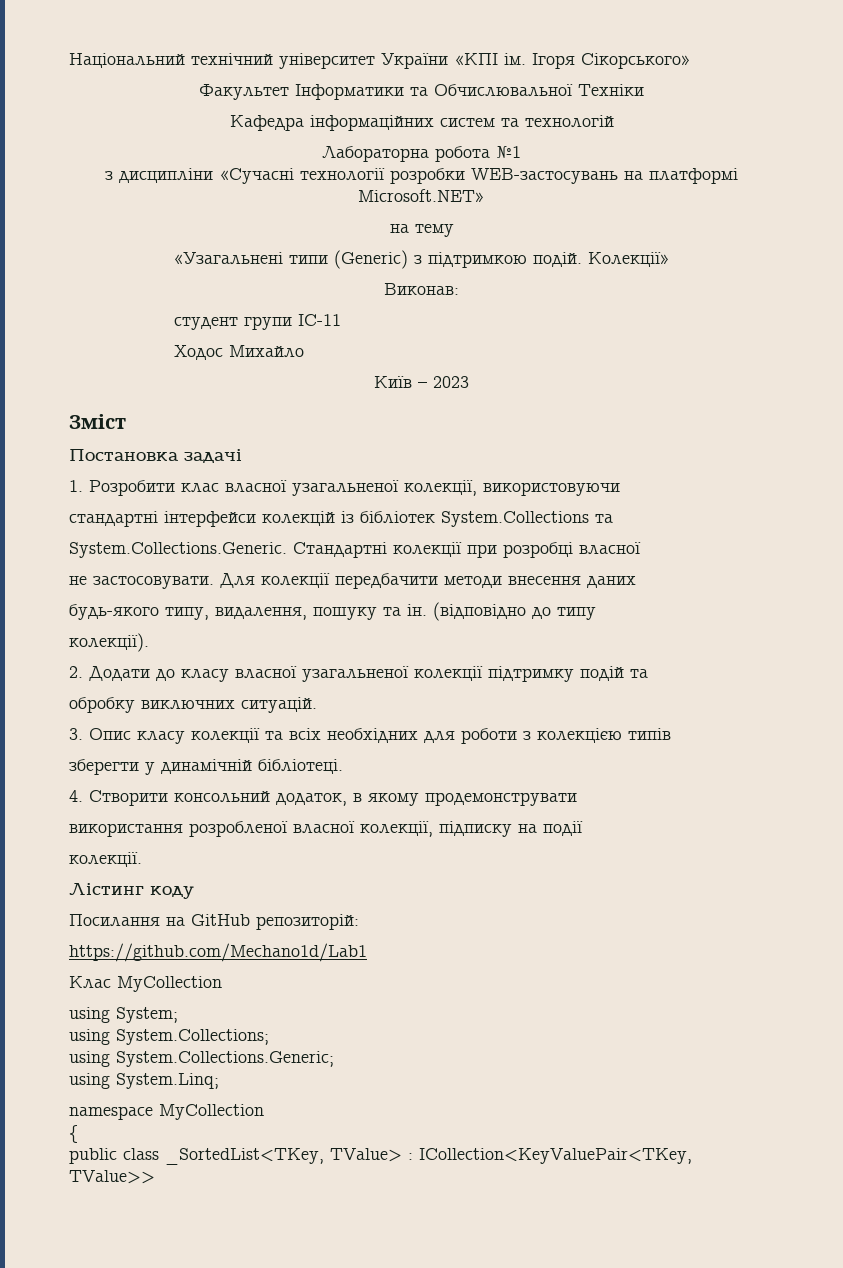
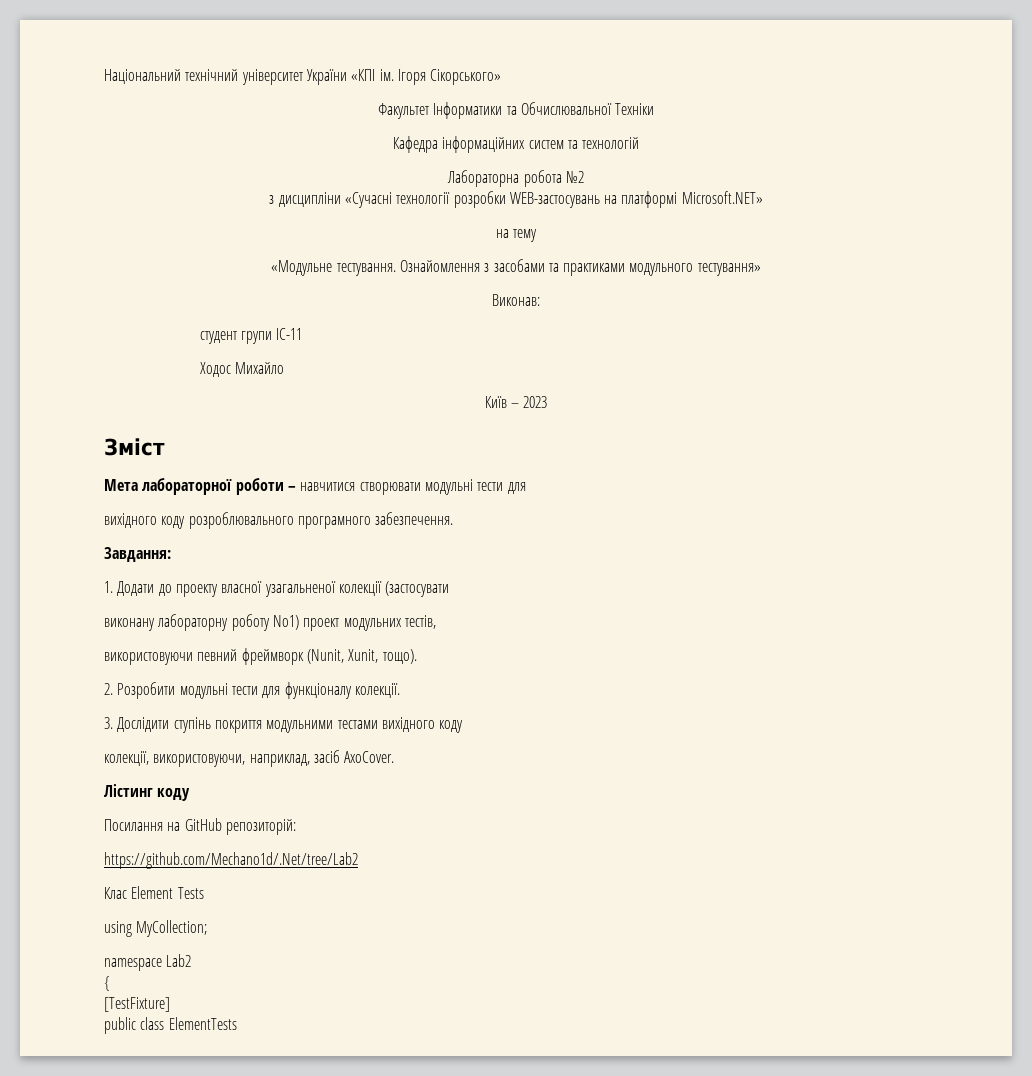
- Лабораторна робота №1
+ Лабораторна робота №2
- «Узагальнені типи (Generic) з підтримкою подій. Колекції»
+ «Модульне тестування. Ознайомлення з засобами та практиками модульного тестування»
- Постановка задачі
- 1. Розробити клас власної узагальненої колекції, використовуючи
- стандартні інтерфейси колекцій із бібліотек System.Collections та
- System.Collections.Generic. Стандартні колекції при розробці власної
- не застосовувати. Для колекції передбачити методи внесення даних
- будь-якого типу, видалення, пошуку та ін. (відповідно до типу
- колекції).
- 2. Додати до класу власної узагальненої колекції підтримку подій та
- обробку виключних ситуацій.
- 3. Опис класу колекції та всіх необхідних для роботи з колекцією типів
- зберегти у динамічній бібліотеці.
- 4. Створити консольний додаток, в якому продемонструвати
- використання розробленої власної колекції, підписку на події
- колекції.
+ Мета лабораторної роботи – навчитися створювати модульні тести для
+ вихідного коду розроблювального програмного забезпечення.
+ Завдання:
+ 1. Додати до проекту власної узагальненої колекції (застосувати
+ виконану лабораторну роботу No1) проект модульних тестів,
+ використовуючи певний фреймворк (Nunit, Xunit, тощо).
+ 2. Розробити модульні тести для функціоналу колекції.
+ 3. Дослідити ступінь покриття модульними тестами вихідного коду
+ колекції, використовуючи, наприклад, засіб AxoCover.
- https://github.com/Mechano1d/Lab1
+ https://github.com/Mechano1d/.Net/tree/Lab2
- Клас MyCollection
- using System;
- using System.Collections;
- using System.Collections.Generic;
- using System.Linq;
+ Клас Element Tests
+ using MyCollection;
- namespace MyCollection
+ namespace Lab2
+ [TestFixture]
- public class _SortedList<TKey, TValue> : ICollection<KeyValuePair<TKey, TValue>>
+ public class ElementTests

